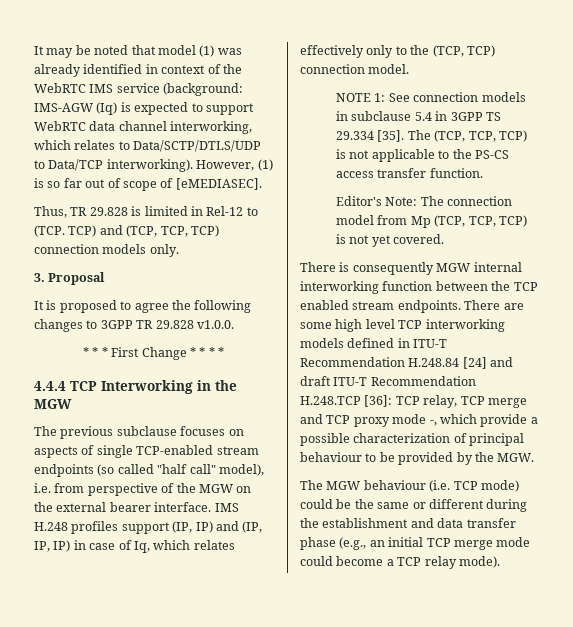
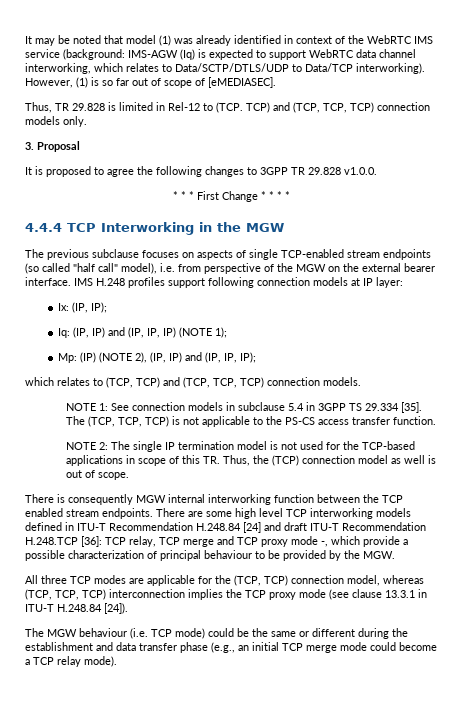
- IMS H.248 profiles support (IP, IP) and (IP, IP, IP) in case of Iq, which relates effectively only to the (TCP, TCP) connection model.
+ IMS H.248 profiles support following connection models at IP layer:
+ Ix: (IP, IP);
+ Iq: (IP, IP) and (IP, IP, IP) (NOTE 1);
+ Mp: (IP) (NOTE 2), (IP, IP) and (IP, IP, IP);
+ which relates to (TCP, TCP) and (TCP, TCP, TCP) connection models.
- Editor's Note: The connection model from Mp (TCP, TCP, TCP) is not yet covered.
+ NOTE 2: The single IP termination model is not used for the TCP-based applications in scope of this TR. Thus, the (TCP) connection model as well is out of scope.
+ All three TCP modes are applicable for the (TCP, TCP) connection model, whereas (TCP, TCP, TCP) interconnection implies the TCP proxy mode (see clause 13.3.1 in ITU-T H.248.84 [24]).

